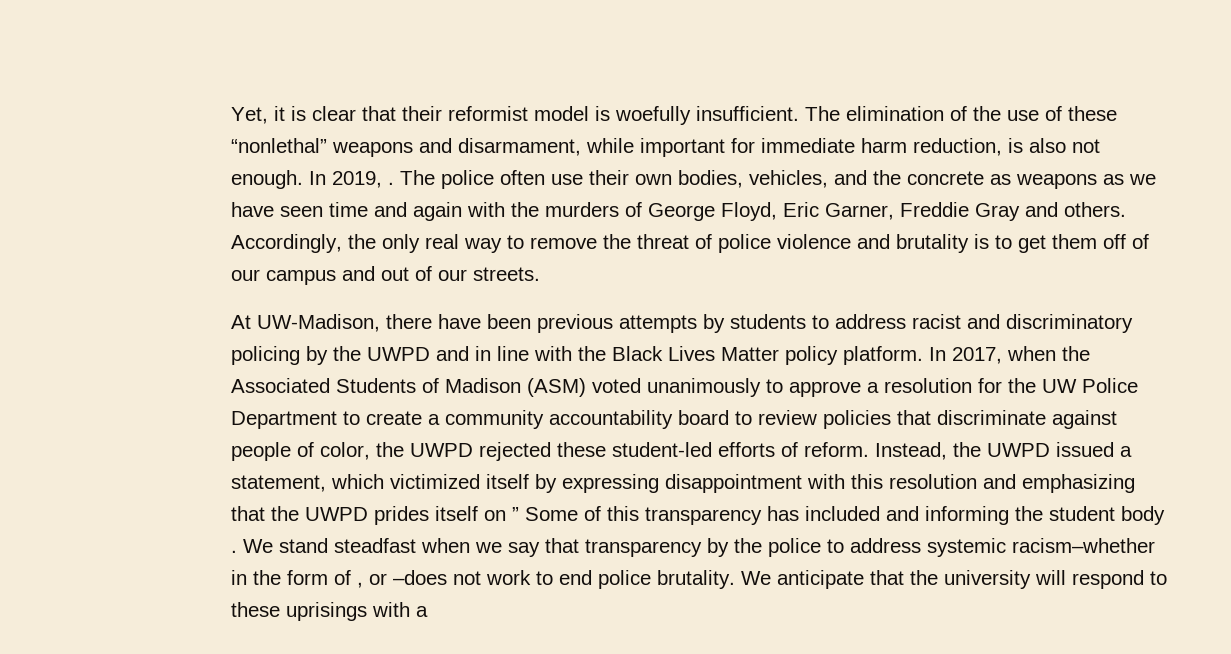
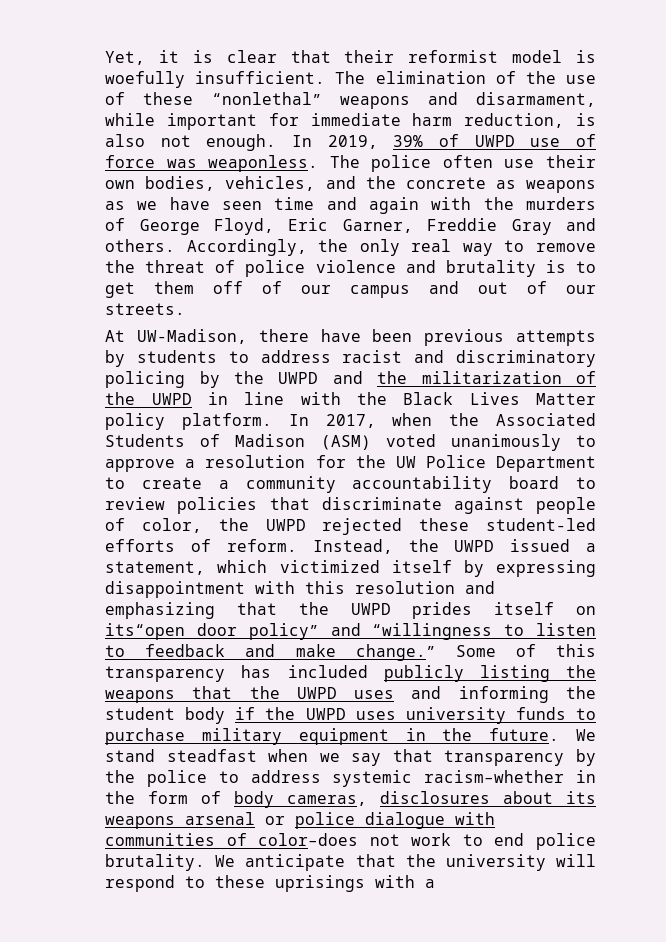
- In 2019, .
+ In 2019, 39% of UWPD use of force was weaponless.
- At UW-Madison, there have been previous attempts by students to address racist and discriminatory policing by the UWPD and in line with the Black Lives Matter policy platform.
+ At UW-Madison, there have been previous attempts by students to address racist and discriminatory policing by the UWPD and the militarization of the UWPD in line with the Black Lives Matter policy platform.
- Instead, the UWPD issued a statement, which victimized itself by expressing disappointment with this resolution and emphasizing that the UWPD prides itself on ” Some of this transparency has included and informing the student body .
+ Instead, the UWPD issued a statement, which victimized itself by expressing disappointment with this resolution and emphasizing that the UWPD prides itself on its“open door policy” and “willingness to listen to feedback and make change.” Some of this transparency has included publicly listing the weapons that the UWPD uses and informing the student body if the UWPD uses university funds to purchase military equipment in the future.
- We stand steadfast when we say that transparency by the police to address systemic racism–whether in the form of , or –does not work to end police brutality.
+ We stand steadfast when we say that transparency by the police to address systemic racism–whether in the form of body cameras, disclosures about its weapons arsenal or police dialogue with communities of color–does not work to end police brutality.

